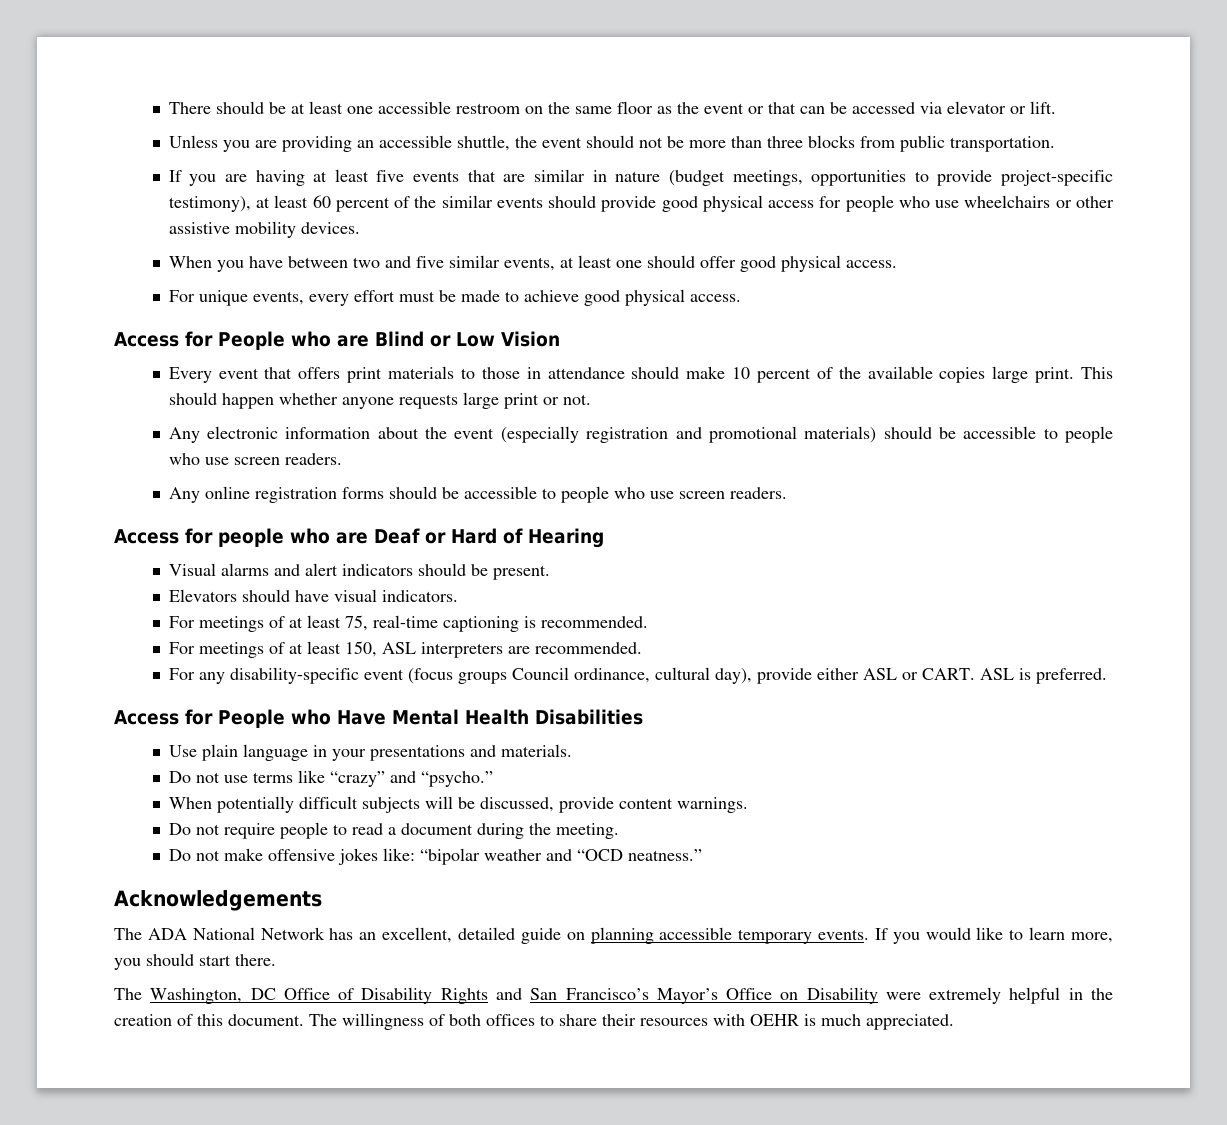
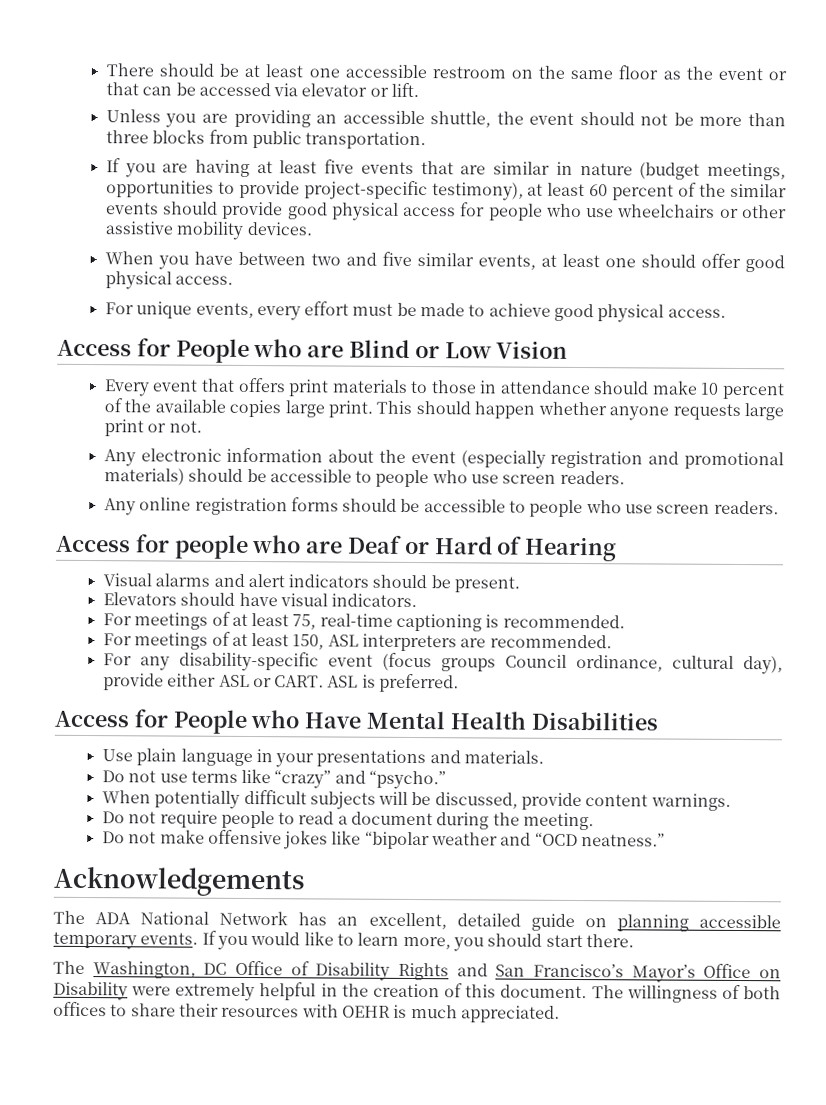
- Do not make offensive jokes like: “bipolar weather and “OCD neatness.”
+ Do not make offensive jokes like “bipolar weather and “OCD neatness.”

